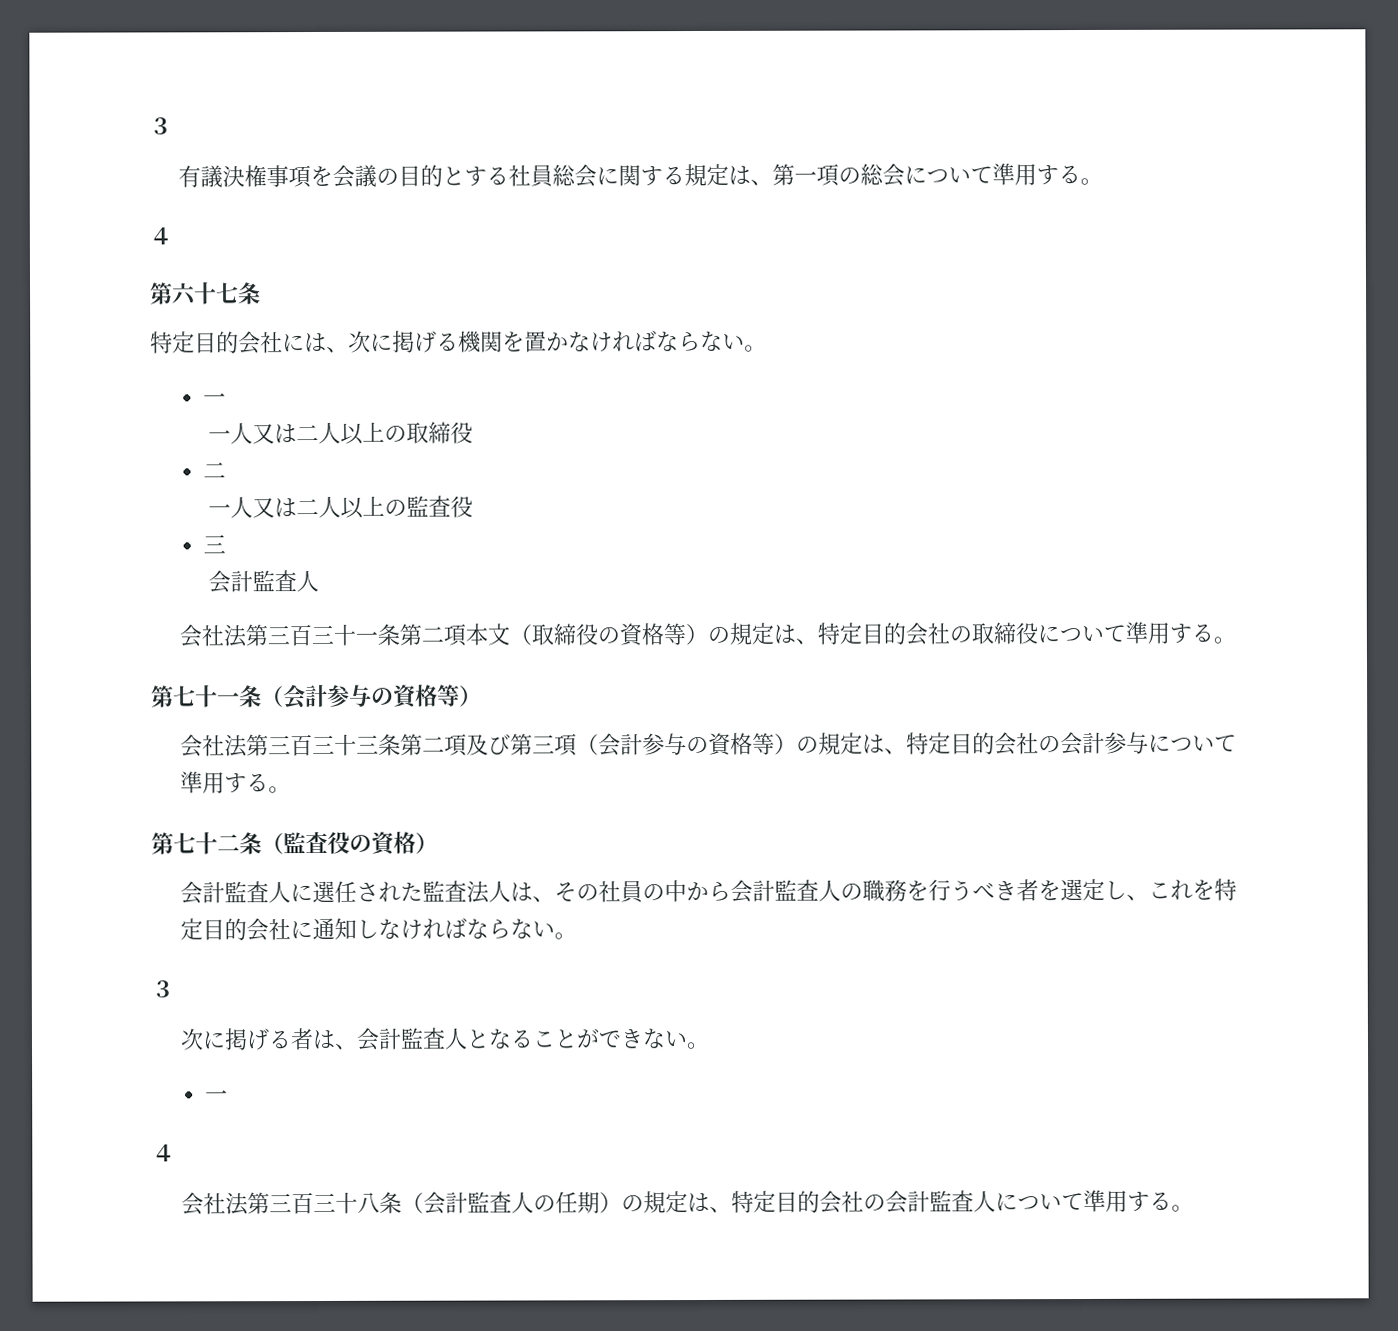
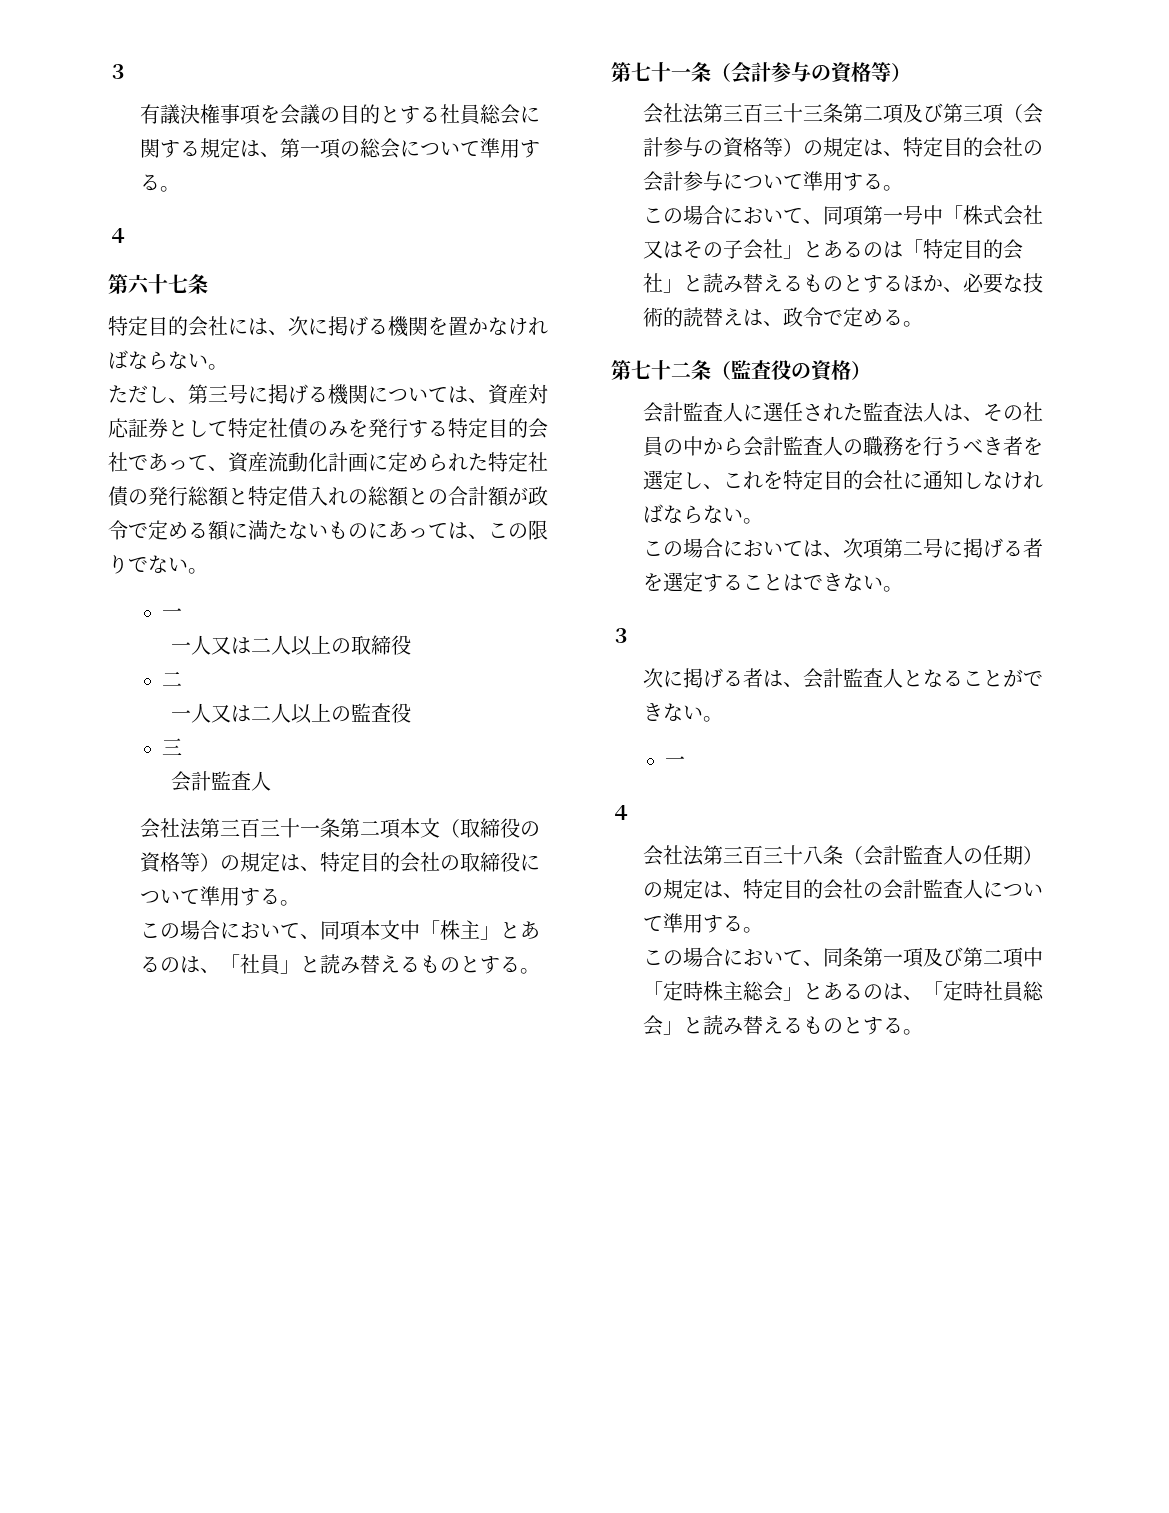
+ ただし、第三号に掲げる機関については、資産対応証券として特定社債のみを発行する特定目的会社であって、資産流動化計画に定められた特定社債の発行総額と特定借入れの総額との合計額が政令で定める額に満たないものにあっては、この限りでない。
+ この場合において、同項本文中「株主」とあるのは、「社員」と読み替えるものとする。
+ この場合において、同項第一号中「株式会社又はその子会社」とあるのは「特定目的会社」と読み替えるものとするほか、必要な技術的読替えは、政令で定める。
+ この場合においては、次項第二号に掲げる者を選定することはできない。
+ この場合において、同条第一項及び第二項中「定時株主総会」とあるのは、「定時社員総会」と読み替えるものとする。

